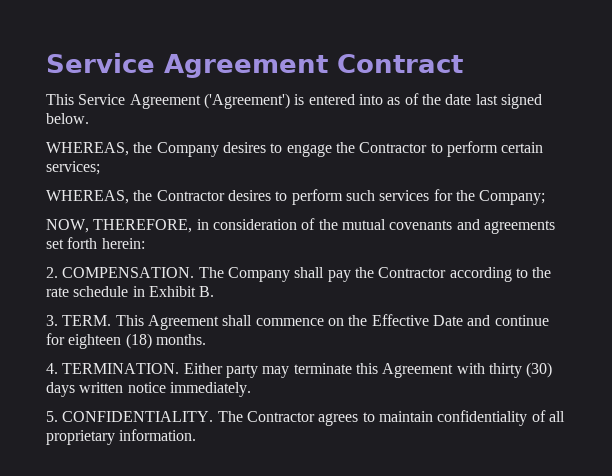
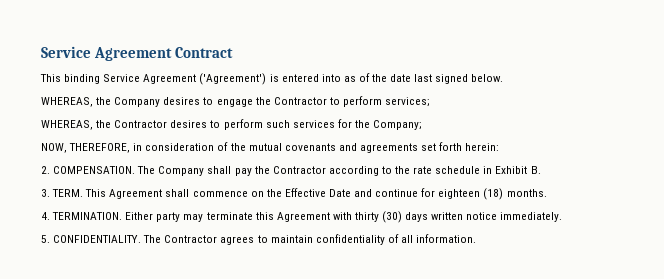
- This Service Agreement ('Agreement') is entered into as of the date last signed below.
+ This binding Service Agreement ('Agreement') is entered into as of the date last signed below.
- WHEREAS, the Company desires to engage the Contractor to perform certain services;
+ WHEREAS, the Company desires to engage the Contractor to perform services;
- The Contractor agrees to maintain confidentiality of all proprietary information.
+ The Contractor agrees to maintain confidentiality of all information.

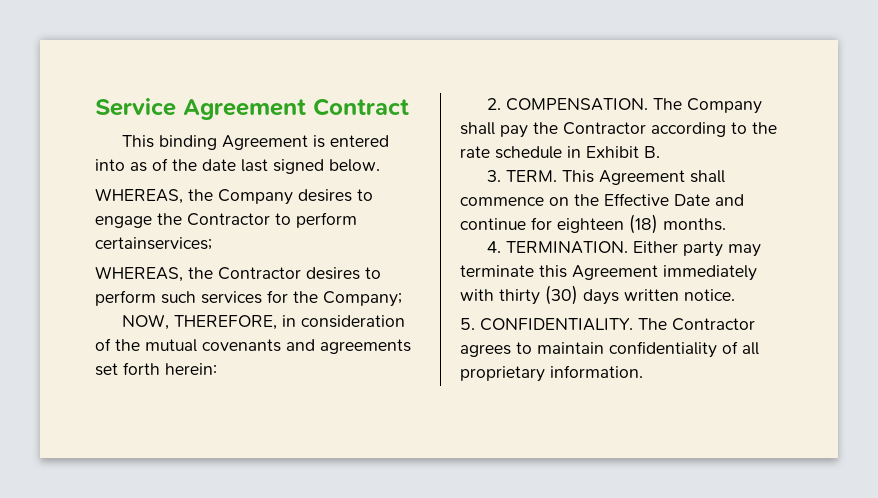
- This binding Service Agreement ('Agreement') is entered into as of the date last signed below.
+ This binding Agreement is entered into as of the date last signed below.
- WHEREAS, the Company desires to engage the Contractor to perform services;
+ WHEREAS, the Company desires to engage the Contractor to perform certainservices;
- Either party may terminate this Agreement with thirty (30) days written notice immediately.
+ Either party may terminate this Agreement immediately with thirty (30) days written notice.
- The Contractor agrees to maintain confidentiality of all information.
+ The Contractor agrees to maintain confidentiality of all proprietary information.

